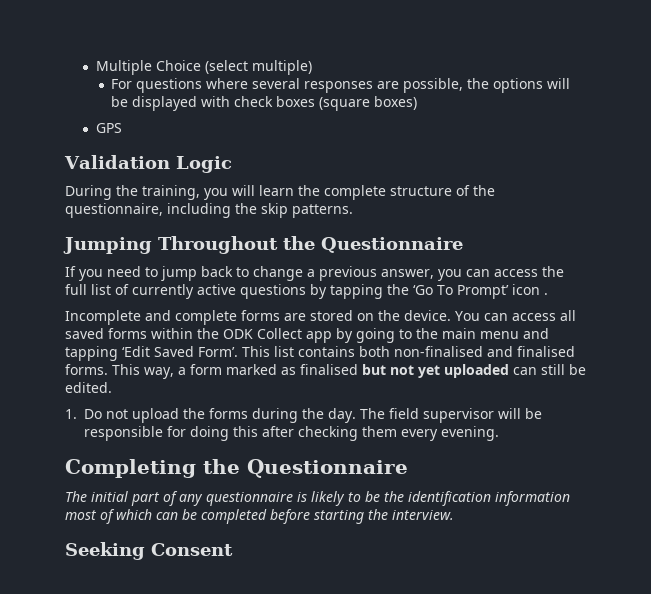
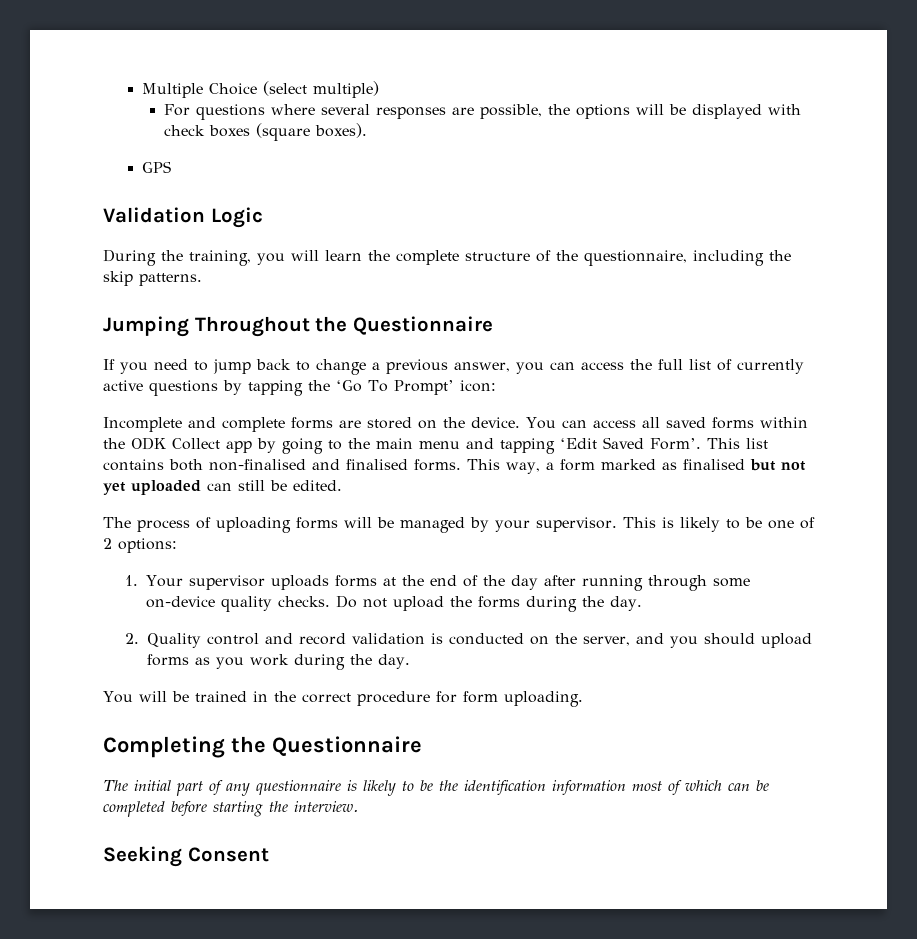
- For questions where several responses are possible, the options will be displayed with check boxes (square boxes)
+ For questions where several responses are possible, the options will be displayed with check boxes (square boxes).
- If you need to jump back to change a previous answer, you can access the full list of currently active questions by tapping the ‘Go To Prompt’ icon .
+ If you need to jump back to change a previous answer, you can access the full list of currently active questions by tapping the ‘Go To Prompt’ icon:
- 1. Do not upload the forms during the day. The field supervisor will be responsible for doing this after checking them every evening.
+ The process of uploading forms will be managed by your supervisor. This is likely to be one of 2 options:
+ 1. Your supervisor uploads forms at the end of the day after running through some on-device quality checks. Do not upload the forms during the day.
+ 2. Quality control and record validation is conducted on the server, and you should upload forms as you work during the day.
+ You will be trained in the correct procedure for form uploading.

